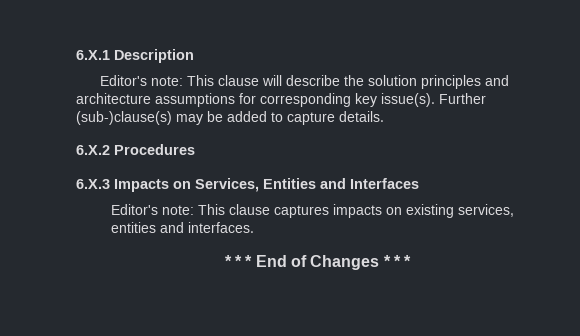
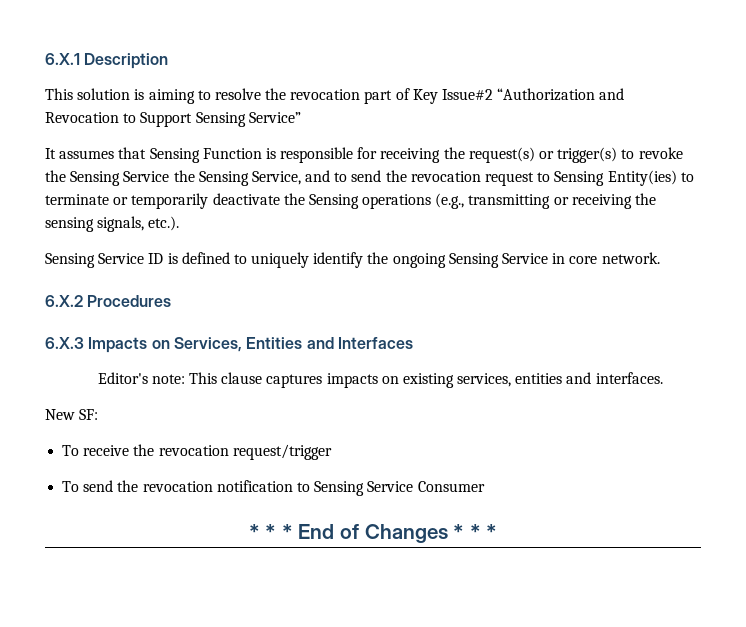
- Editor's note: This clause will describe the solution principles and architecture assumptions for corresponding key issue(s). Further (sub-)clause(s) may be added to capture details.
+ This solution is aiming to resolve the revocation part of Key Issue#2 “Authorization and Revocation to Support Sensing Service”
+ It assumes that Sensing Function is responsible for receiving the request(s) or trigger(s) to revoke the Sensing Service the Sensing Service, and to send the revocation request to Sensing Entity(ies) to terminate or temporarily deactivate the Sensing operations (e.g., transmitting or receiving the sensing signals, etc.).
+ Sensing Service ID is defined to uniquely identify the ongoing Sensing Service in core network.
+ New SF:
+ To receive the revocation request/trigger
+ To send the revocation notification to Sensing Service Consumer

